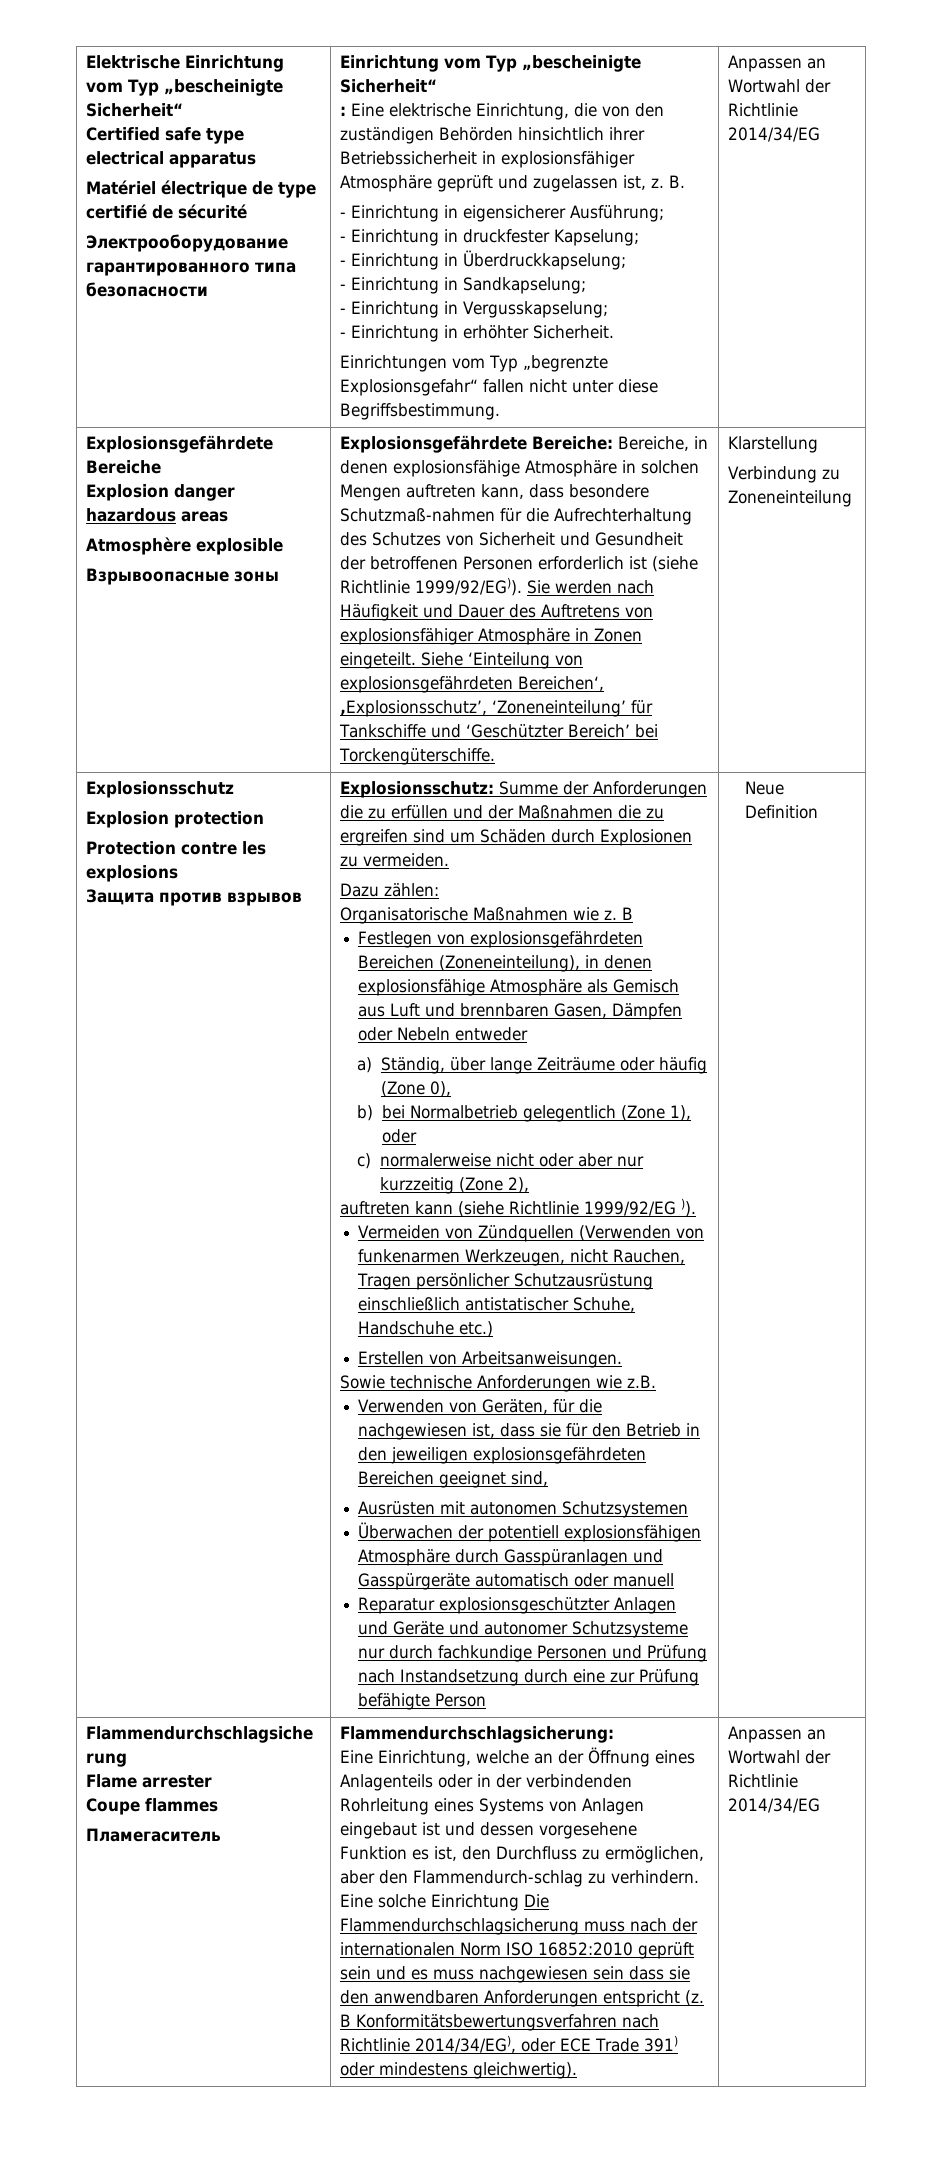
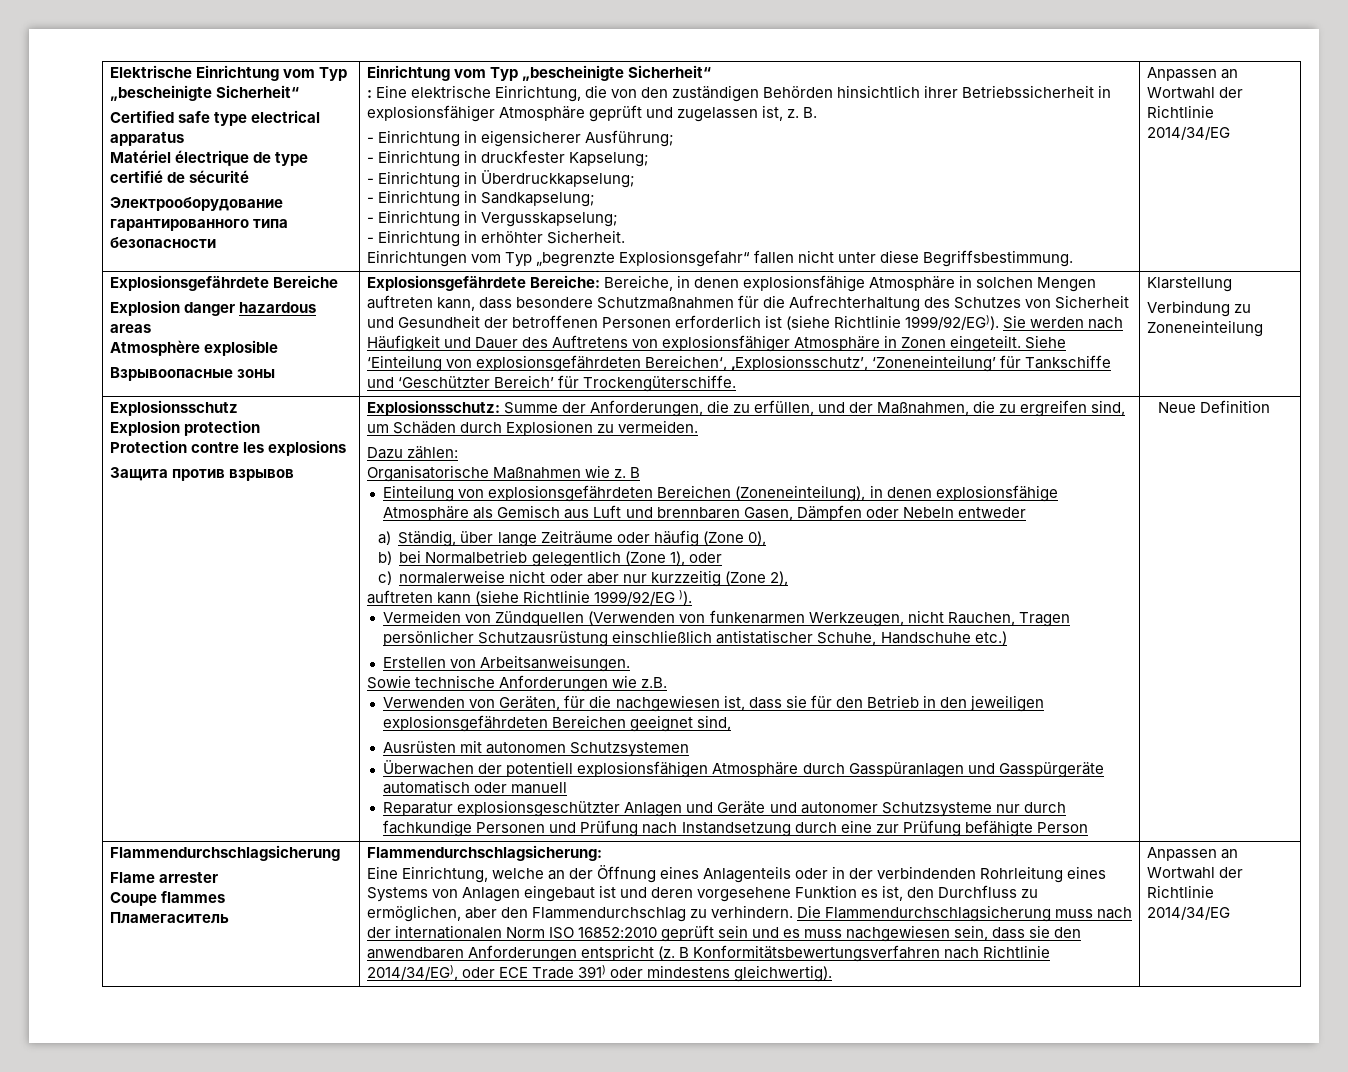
- Explosionsgefährdete Bereiche: Bereiche, in denen explosionsfähige Atmosphäre in solchen Mengen auftreten kann, dass besondere Schutzmaß-nahmen für die Aufrechterhaltung des Schutzes von Sicherheit und Gesundheit der betroffenen Personen erforderlich ist (siehe Richtlinie 1999/92/EG)).
+ Explosionsgefährdete Bereiche: Bereiche, in denen explosionsfähige Atmosphäre in solchen Mengen auftreten kann, dass besondere Schutzmaßnahmen für die Aufrechterhaltung des Schutzes von Sicherheit und Gesundheit der betroffenen Personen erforderlich ist (siehe Richtlinie 1999/92/EG)).
- Siehe ‘Einteilung von explosionsgefährdeten Bereichen‘, ‚Explosionsschutz’, ‘Zoneneinteilung’ für Tankschiffe und ‘Geschützter Bereich’ bei Torckengüterschiffe.
+ Siehe ‘Einteilung von explosionsgefährdeten Bereichen‘, ‚Explosionsschutz’, ‘Zoneneinteilung’ für Tankschiffe und ‘Geschützter Bereich’ für Trockengüterschiffe.
- Explosionsschutz: Summe der Anforderungen die zu erfüllen und der Maßnahmen die zu ergreifen sind um Schäden durch Explosionen zu vermeiden.
+ Explosionsschutz: Summe der Anforderungen, die zu erfüllen, und der Maßnahmen, die zu ergreifen sind, um Schäden durch Explosionen zu vermeiden.
- Festlegen von explosionsgefährdeten Bereichen (Zoneneinteilung), in denen explosionsfähige Atmosphäre als Gemisch aus Luft und brennbaren Gasen, Dämpfen oder Nebeln entweder
+ Einteilung von explosionsgefährdeten Bereichen (Zoneneinteilung), in denen explosionsfähige Atmosphäre als Gemisch aus Luft und brennbaren Gasen, Dämpfen oder Nebeln entweder
- Eine Einrichtung, welche an der Öffnung eines Anlagenteils oder in der verbindenden Rohrleitung eines Systems von Anlagen eingebaut ist und dessen vorgesehene Funktion es ist, den Durchfluss zu ermöglichen, aber den Flammendurch-schlag zu verhindern.
+ Eine Einrichtung, welche an der Öffnung eines Anlagenteils oder in der verbindenden Rohrleitung eines Systems von Anlagen eingebaut ist und deren vorgesehene Funktion es ist, den Durchfluss zu ermöglichen, aber den Flammendurchschlag zu verhindern.
- Eine solche Einrichtung Die Flammendurchschlagsicherung muss nach der internationalen Norm ISO 16852:2010 geprüft sein und es muss nachgewiesen sein dass sie den anwendbaren Anforderungen entspricht (z.
+ Die Flammendurchschlagsicherung muss nach der internationalen Norm ISO 16852:2010 geprüft sein und es muss nachgewiesen sein, dass sie den anwendbaren Anforderungen entspricht (z.

